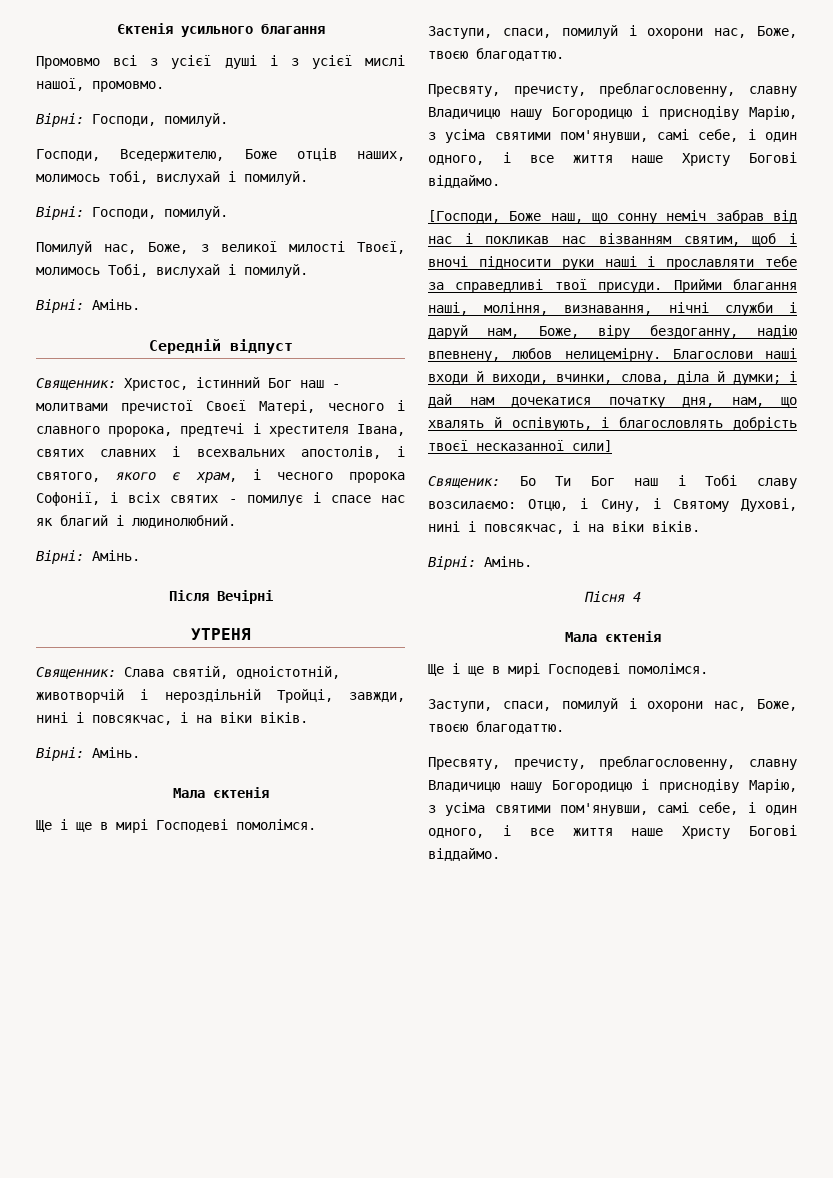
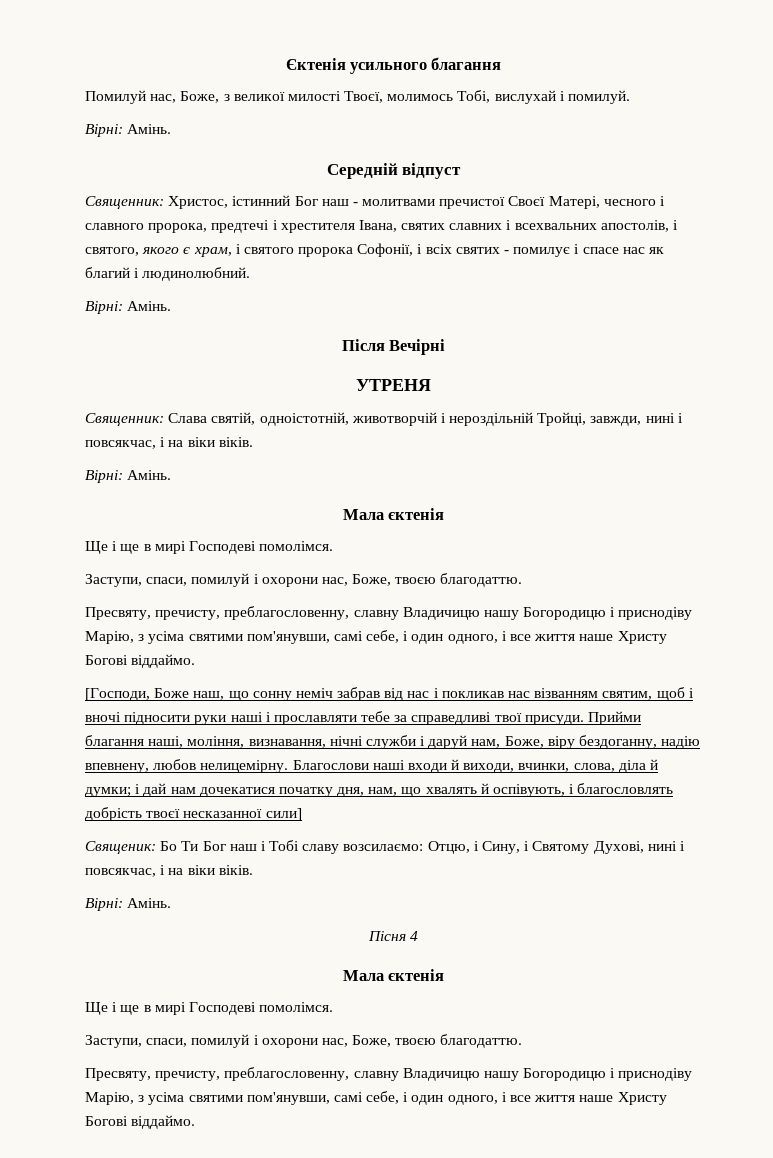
- Промовмо всі з усієї душі і з усієї мислі нашої, промовмо.
- Вірні: Господи, помилуй.
- Господи, Вседержителю, Боже отців наших, молимось тобі, вислухай і помилуй.
- Вірні: Господи, помилуй.
- Священник: Христос, істинний Бог наш - молитвами пречистої Своєї Матері, чесного і славного пророка, предтечі і хрестителя Івана, святих славних і всехвальних апостолів, і святого, якого є храм, і чесного пророка Софонії, і всіх святих - помилує і спасе нас як благий і людинолюбний.
+ Священник: Христос, істинний Бог наш - молитвами пречистої Своєї Матері, чесного і славного пророка, предтечі і хрестителя Івана, святих славних і всехвальних апостолів, і святого, якого є храм, і святого пророка Софонії, і всіх святих - помилує і спасе нас як благий і людинолюбний.

